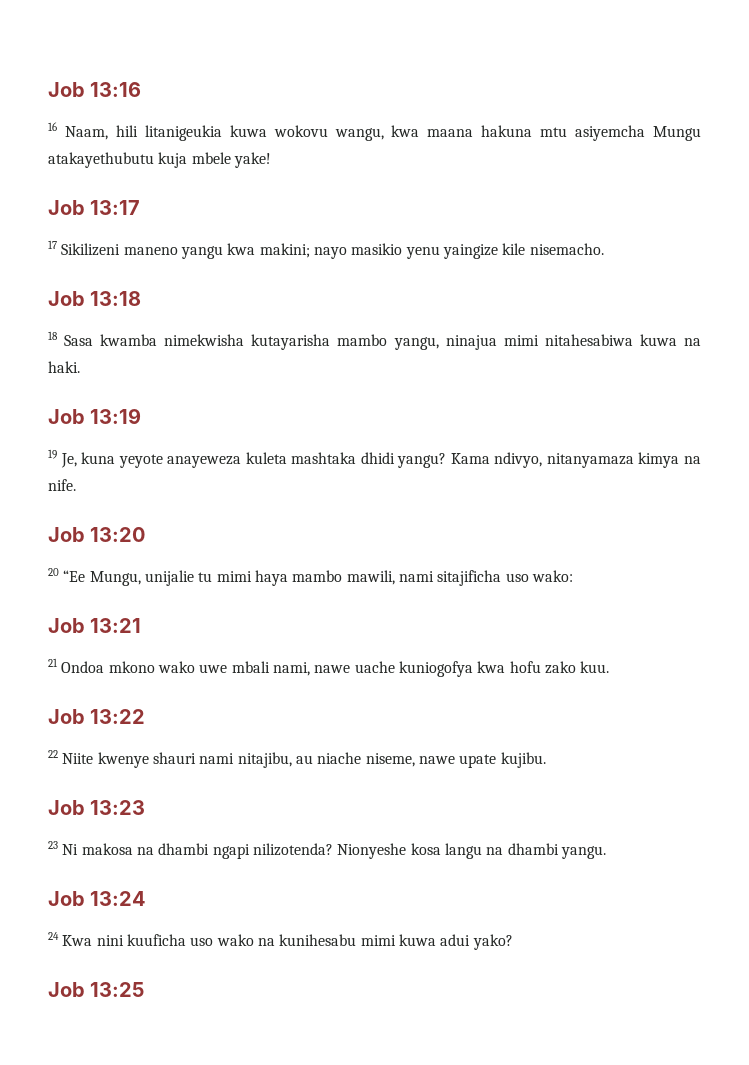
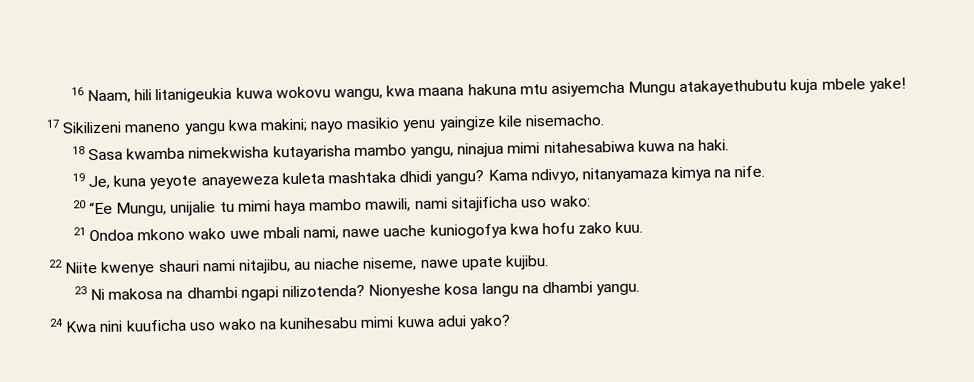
- Job 13:16
- Job 13:17
- Job 13:18
- Job 13:19
- Job 13:20
- Job 13:21
- Job 13:22
- Job 13:23
- Job 13:24
- Job 13:25

